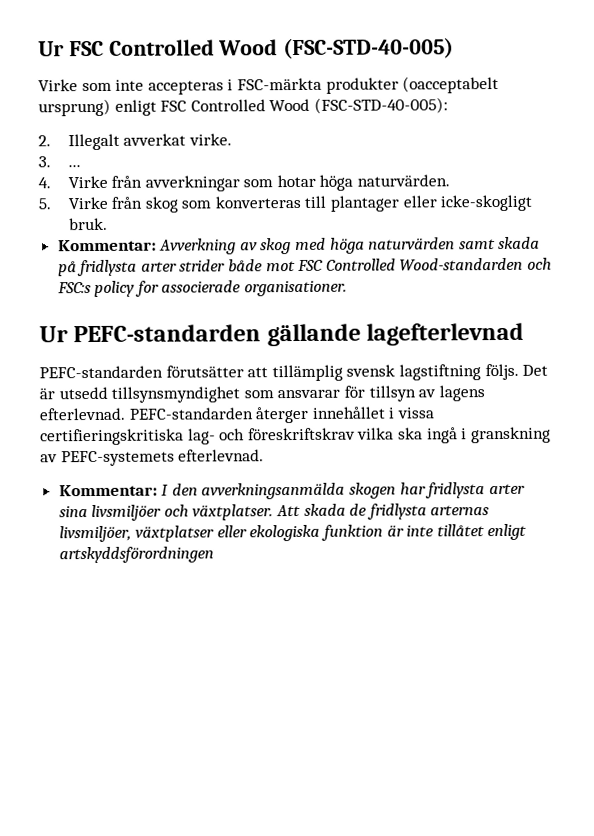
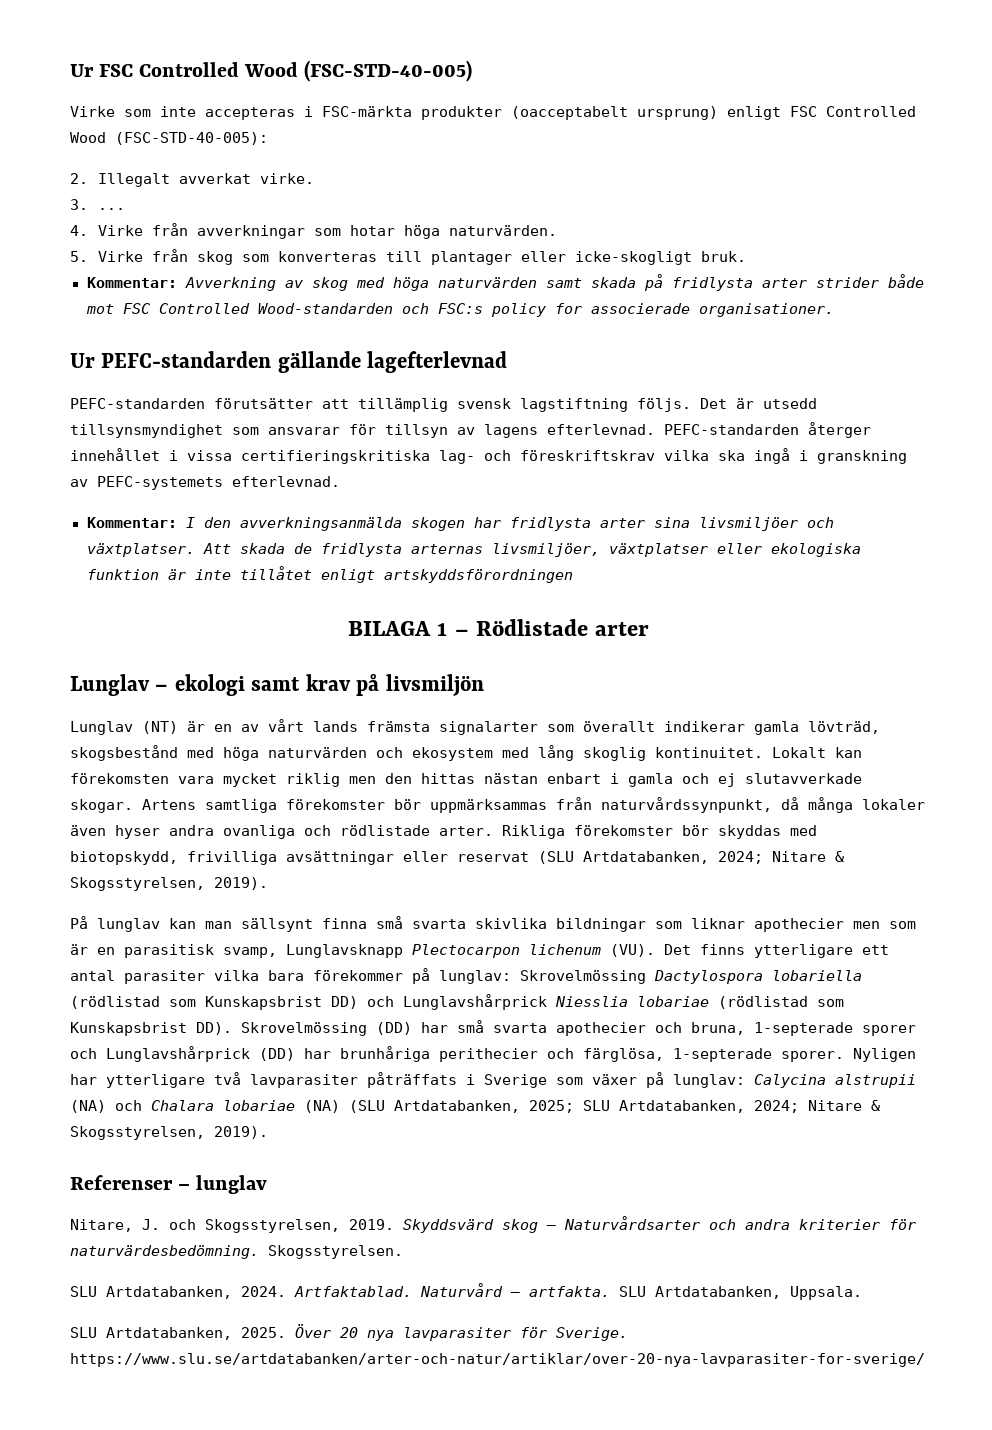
+ BILAGA 1 – Rödlistade arter
+ Lunglav – ekologi samt krav på livsmiljön
+ Lunglav (NT) är en av vårt lands främsta signalarter som överallt indikerar gamla lövträd, skogsbestånd med höga naturvärden och ekosystem med lång skoglig kontinuitet. Lokalt kan förekomsten vara mycket riklig men den hittas nästan enbart i gamla och ej slutavverkade skogar. Artens samtliga förekomster bör uppmärksammas från naturvårdssynpunkt, då många lokaler även hyser andra ovanliga och rödlistade arter. Rikliga förekomster bör skyddas med biotopskydd, frivilliga avsättningar eller reservat (SLU Artdatabanken, 2024; Nitare & Skogsstyrelsen, 2019).
+ På lunglav kan man sällsynt finna små svarta skivlika bildningar som liknar apothecier men som är en parasitisk svamp, Lunglavsknapp Plectocarpon lichenum (VU). Det finns ytterligare ett antal parasiter vilka bara förekommer på lunglav: Skrovelmössing Dactylospora lobariella (rödlistad som Kunskapsbrist DD) och Lunglavshårprick Niesslia lobariae (rödlistad som Kunskapsbrist DD). Skrovelmössing (DD) har små svarta apothecier och bruna, 1-septerade sporer och Lunglavshårprick (DD) har brunhåriga perithecier och färglösa, 1-septerade sporer. Nyligen har ytterligare två lavparasiter påträffats i Sverige som växer på lunglav: Calycina alstrupii (NA) och Chalara lobariae (NA) (SLU Artdatabanken, 2025; SLU Artdatabanken, 2024; Nitare & Skogsstyrelsen, 2019).
+ Referenser – lunglav
+ Nitare, J. och Skogsstyrelsen, 2019. Skyddsvärd skog – Naturvårdsarter och andra kriterier för naturvärdesbedömning. Skogsstyrelsen.
+ SLU Artdatabanken, 2024. Artfaktablad. Naturvård – artfakta. SLU Artdatabanken, Uppsala.
+ SLU Artdatabanken, 2025. Över 20 nya lavparasiter för Sverige. https://www.slu.se/artdatabanken/arter-och-natur/artiklar/over-20-nya-lavparasiter-for-sverige/

